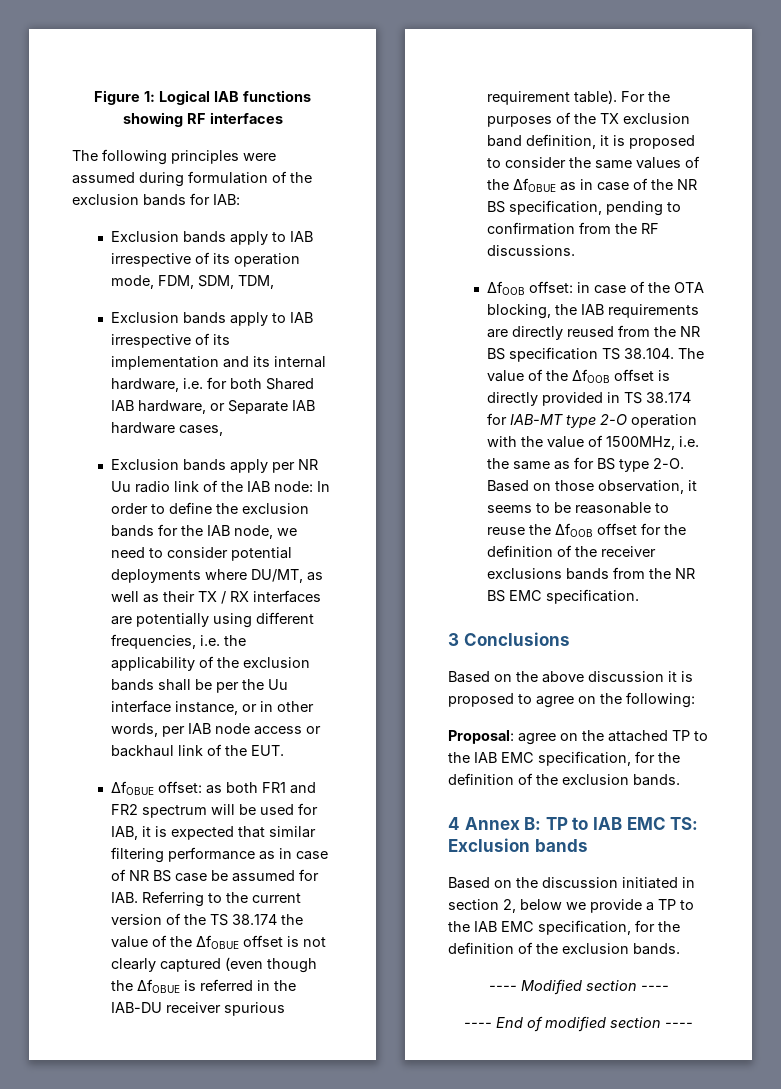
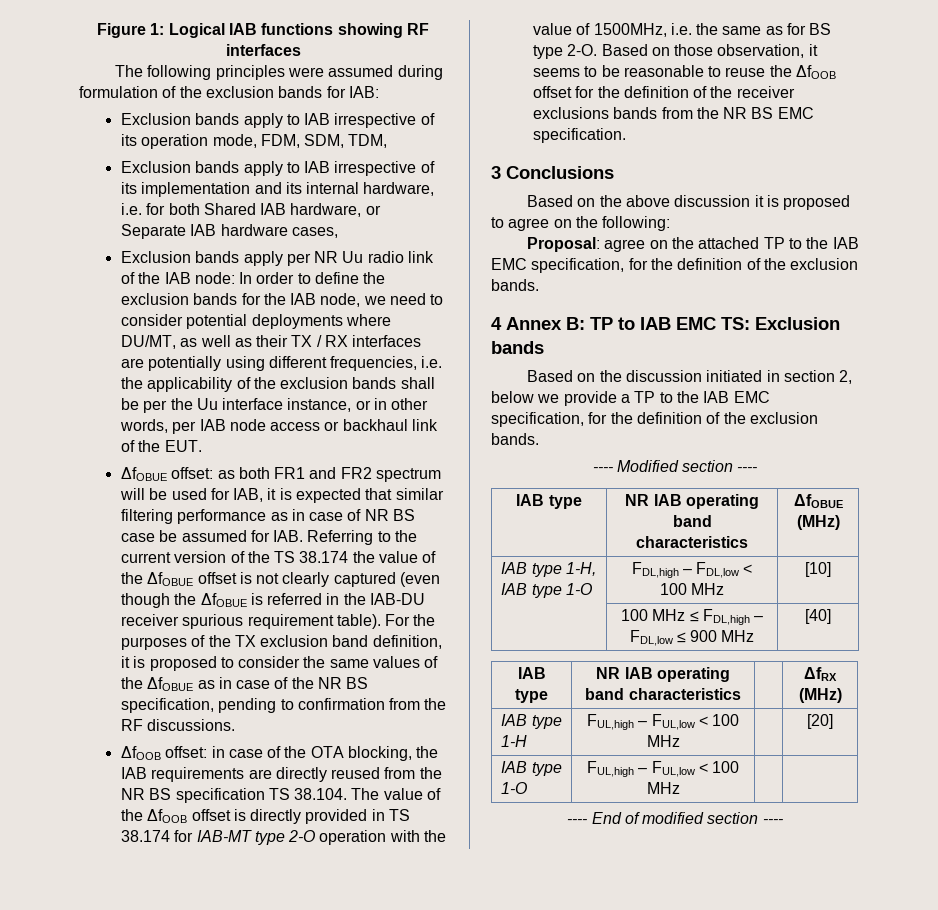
+ IAB type | NR IAB operating band characteristics | ΔfOBUE (MHz)
+ IAB type 1-H, IAB type 1-O | FDL,high – FDL,low < 100 MHz | [10]
+ | 100 MHz ≤ FDL,high – FDL,low ≤ 900 MHz | [40]
+ IAB type | NR IAB operating band characteristics | | ΔfRX (MHz)
+ IAB type 1-H | FUL,high – FUL,low < 100 MHz | | [20]
+ IAB type 1-O | FUL,high – FUL,low < 100 MHz | |

